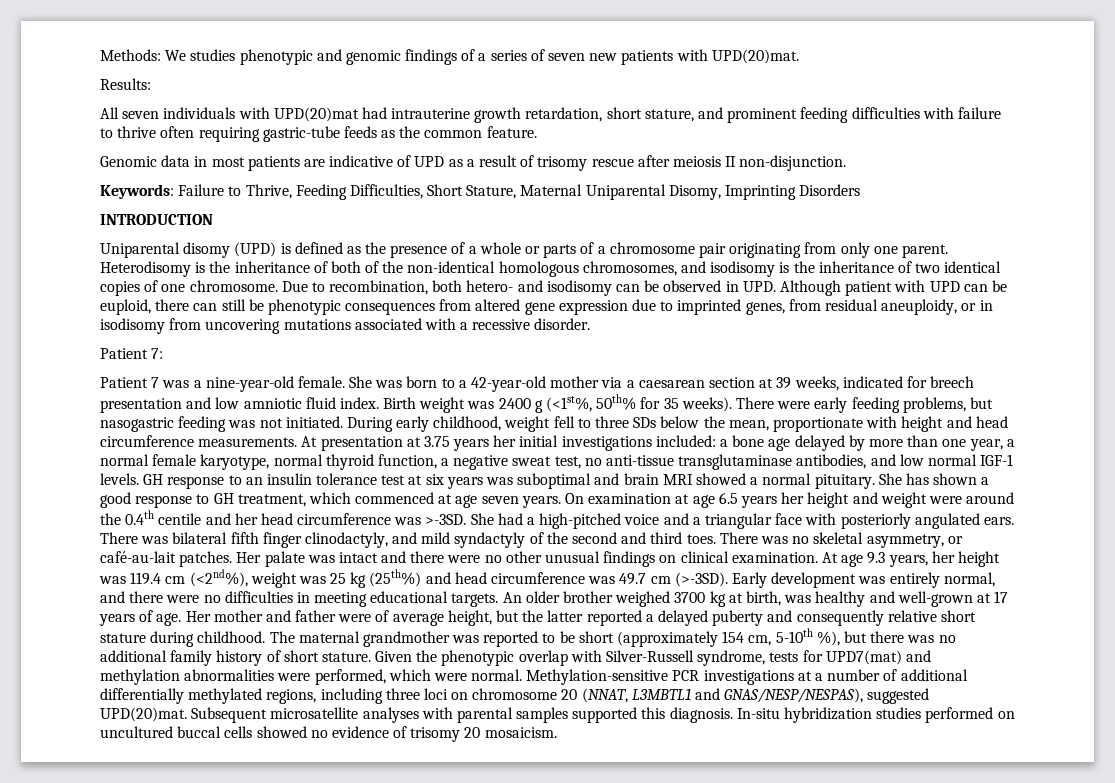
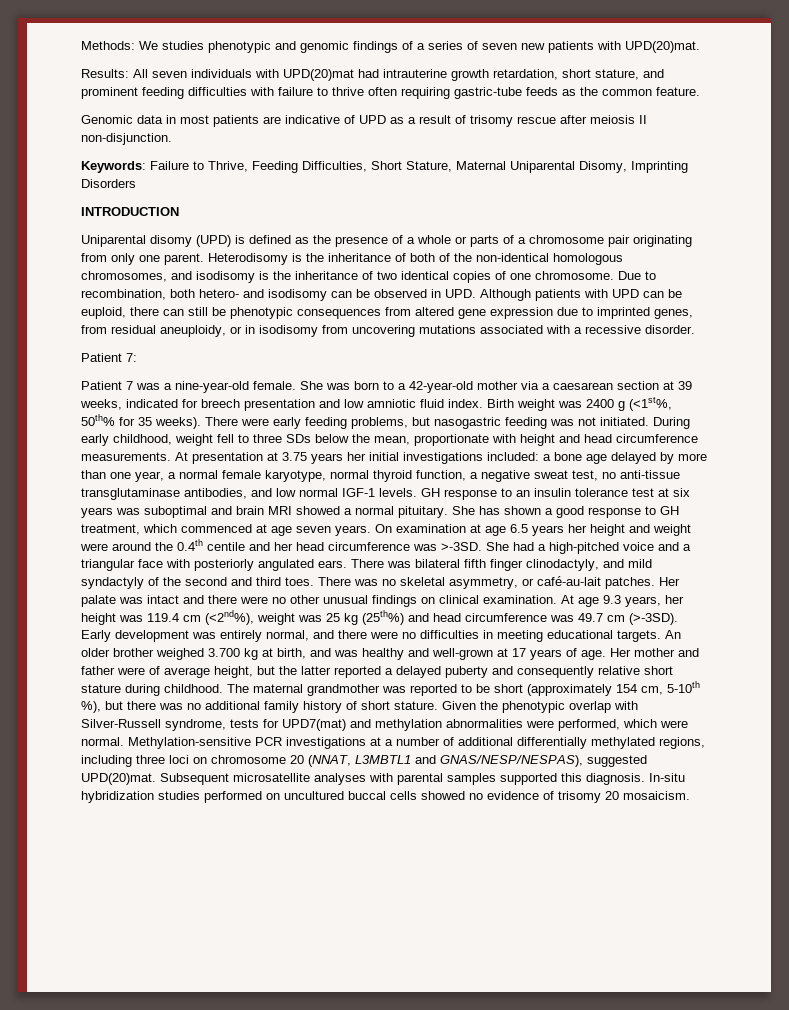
- Results:
- All seven individuals with UPD(20)mat had intrauterine growth retardation, short stature, and prominent feeding difficulties with failure to thrive often requiring gastric-tube feeds as the common feature.
+ Results: All seven individuals with UPD(20)mat had intrauterine growth retardation, short stature, and prominent feeding difficulties with failure to thrive often requiring gastric-tube feeds as the common feature.
- Due to recombination, both hetero- and isodisomy can be observed in UPD. Although patient with UPD can be euploid, there can still be phenotypic consequences from altered gene expression due to imprinted genes, from residual aneuploidy, or in isodisomy from uncovering mutations associated with a recessive disorder.
+ Due to recombination, both hetero- and isodisomy can be observed in UPD. Although patients with UPD can be euploid, there can still be phenotypic consequences from altered gene expression due to imprinted genes, from residual aneuploidy, or in isodisomy from uncovering mutations associated with a recessive disorder.
- An older brother weighed 3700 kg at birth, was healthy and well-grown at 17 years of age.
+ An older brother weighed 3.700 kg at birth, and was healthy and well-grown at 17 years of age.

